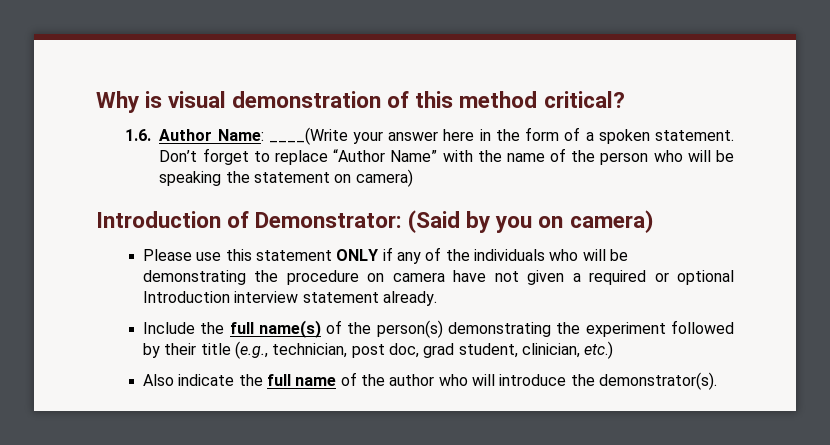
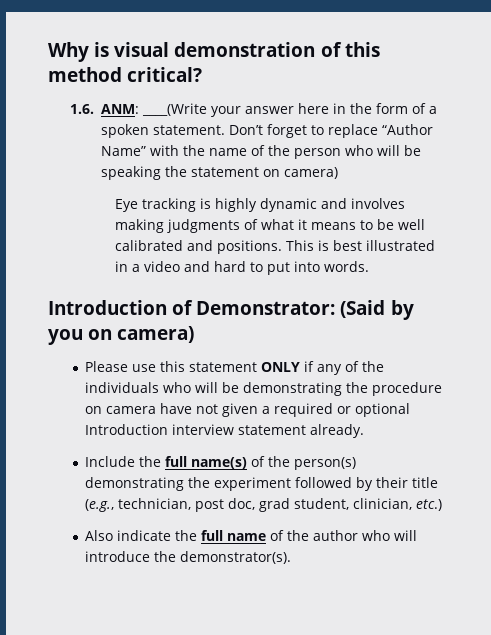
- 1.6. Author Name: ____(Write your answer here in the form of a spoken statement.
+ 1.6. ANM: ____(Write your answer here in the form of a spoken statement.
+ Eye tracking is highly dynamic and involves making judgments of what it means to be well calibrated and positions. This is best illustrated in a video and hard to put into words.

